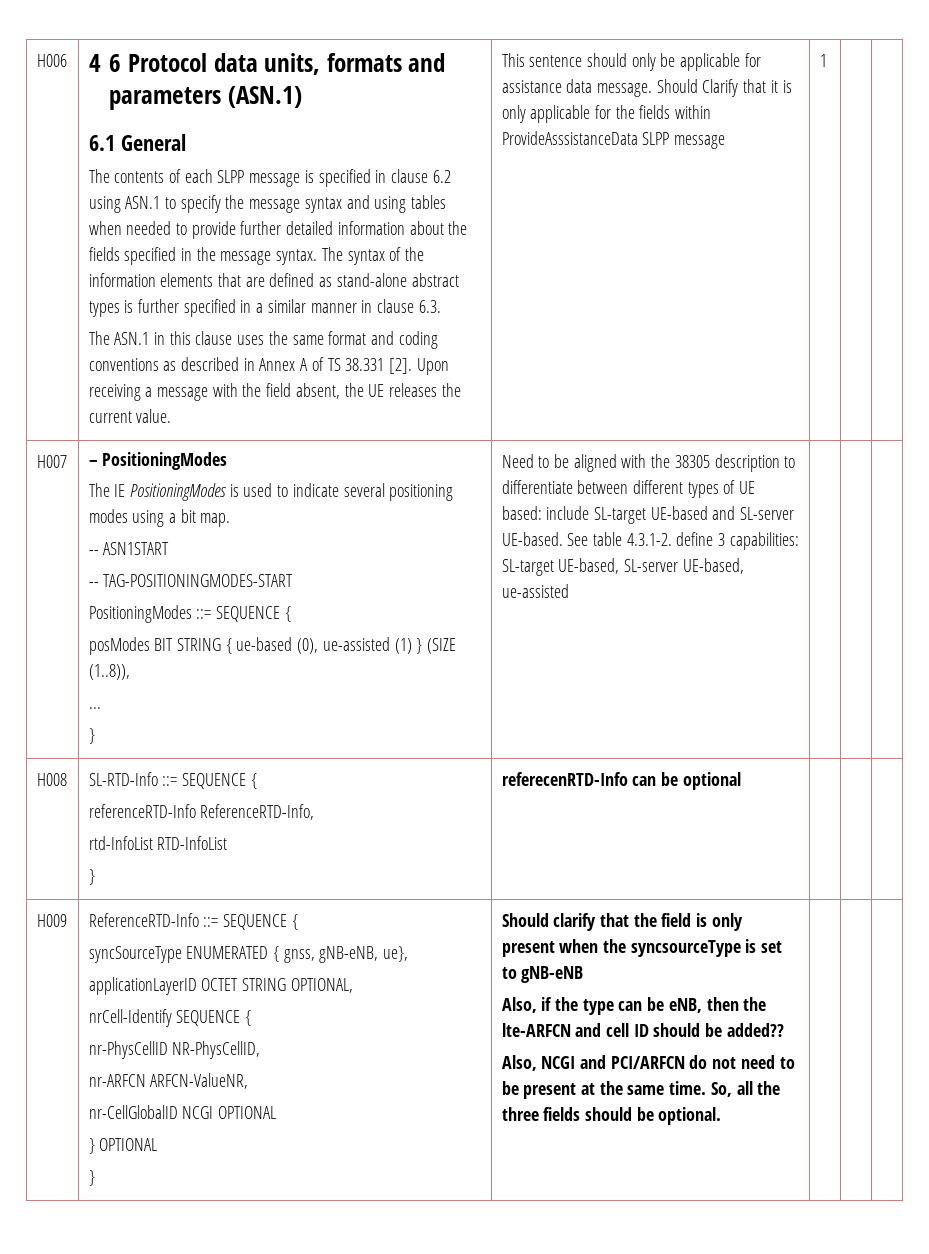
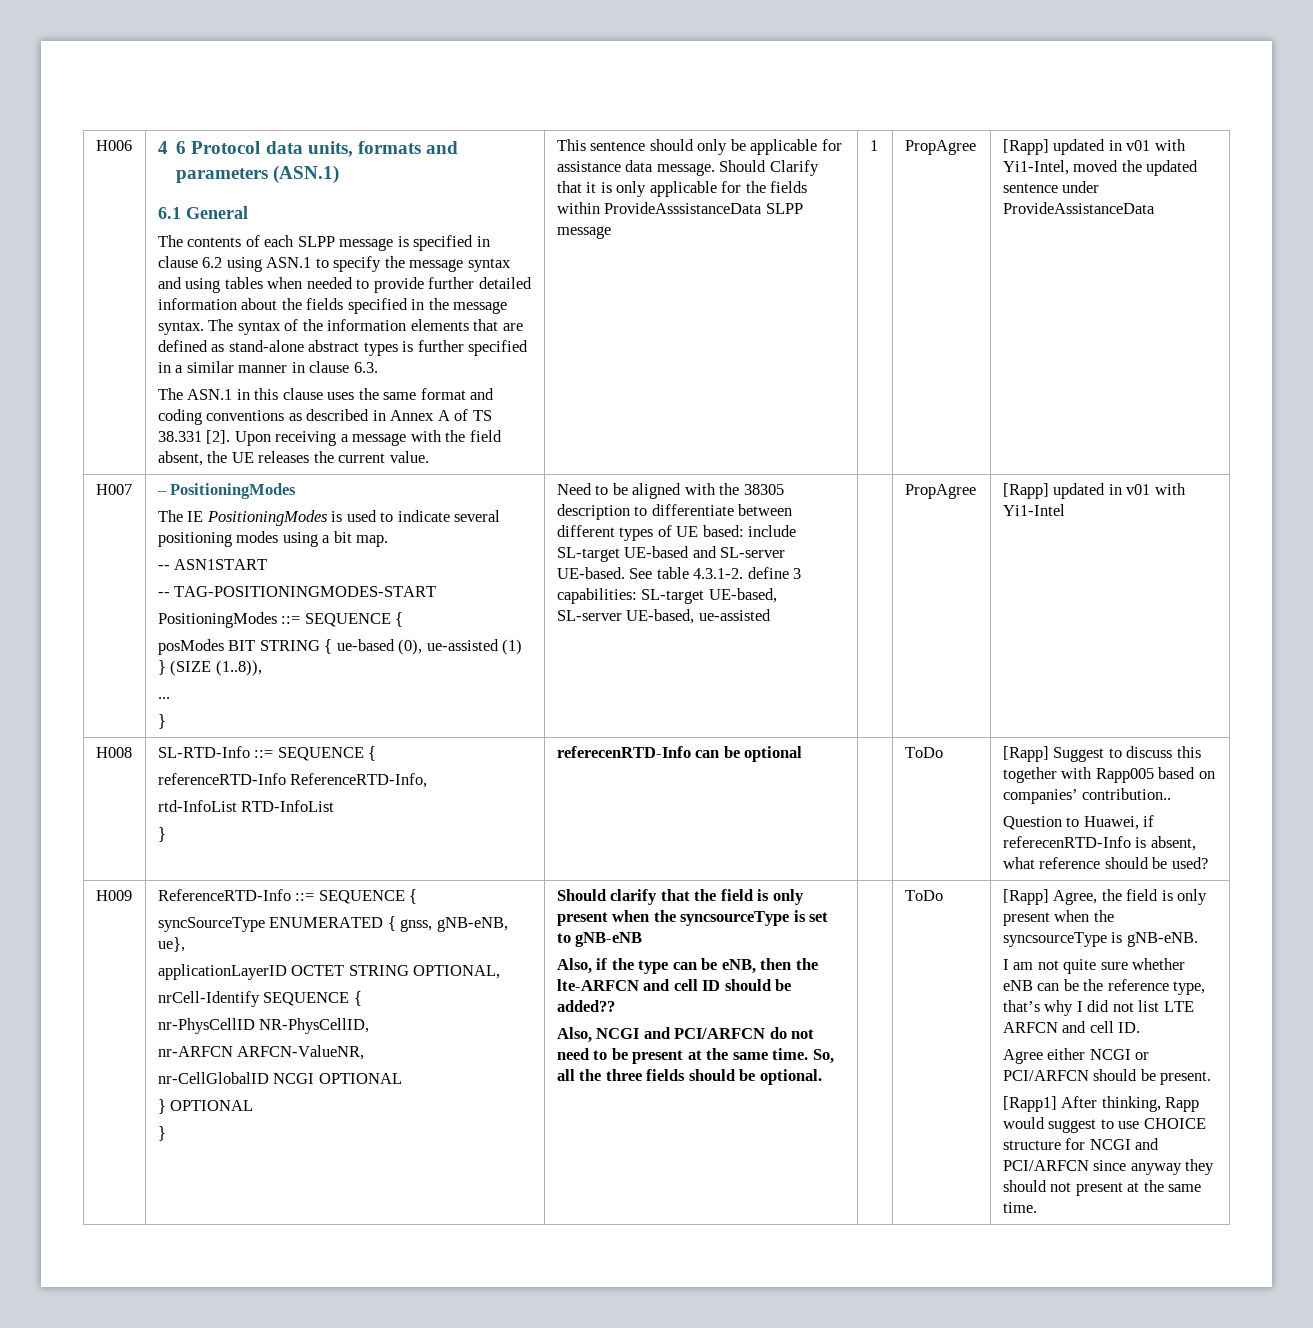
+ PropAgree | [Rapp] updated in v01 with Yi1-Intel, moved the updated sentence under ProvideAssistanceData
+ PropAgree | [Rapp] updated in v01 with Yi1-Intel
  H008 | SL-RTD-Info ::= SEQUENCE {
  referenceRTD-Info ReferenceRTD-Info,
  rtd-InfoList RTD-InfoList
- } | referecenRTD-Info can be optional | | |
+ } | referecenRTD-Info can be optional | | ToDo | [Rapp] Suggest to discuss this together with Rapp005 based on companies’ contribution..
+ Question to Huawei, if referecenRTD-Info is absent, what reference should be used?
+ ToDo | [Rapp] Agree, the field is only present when the syncsourceType is gNB-eNB.
+ I am not quite sure whether eNB can be the reference type, that’s why I did not list LTE ARFCN and cell ID.
+ Agree either NCGI or PCI/ARFCN should be present.
+ [Rapp1] After thinking, Rapp would suggest to use CHOICE structure for NCGI and PCI/ARFCN since anyway they should not present at the same time.

